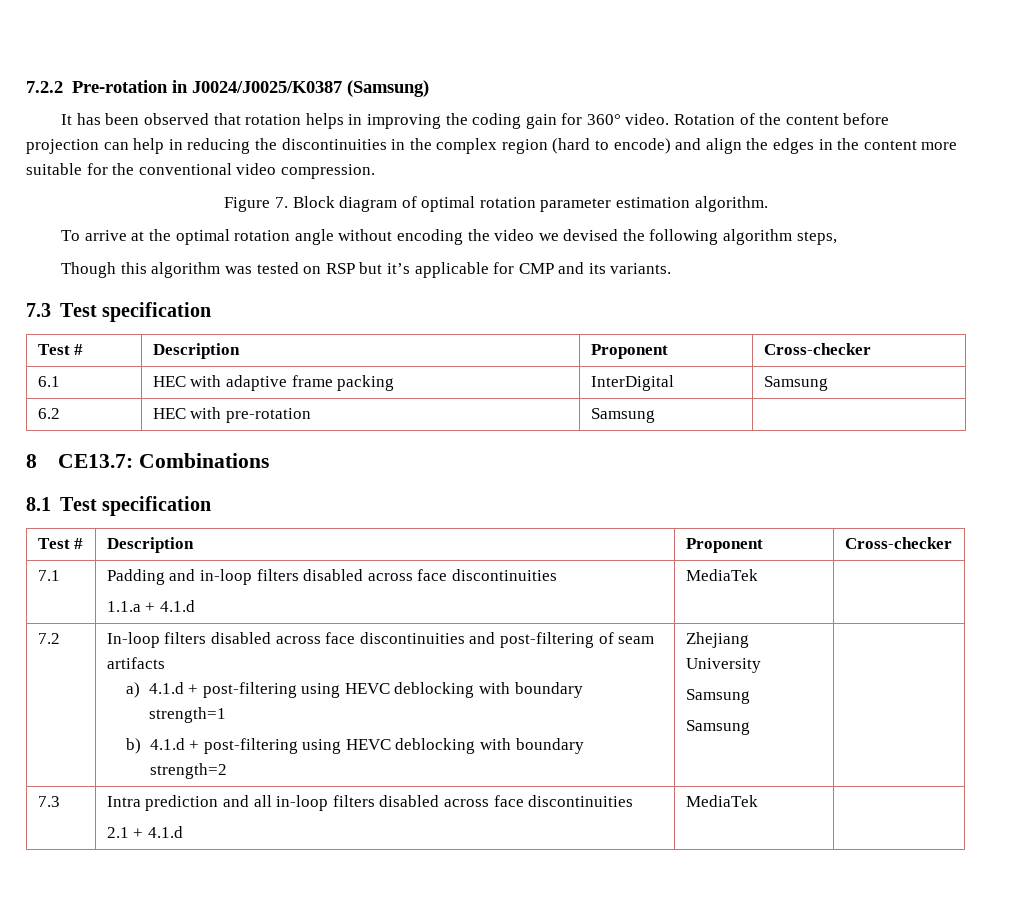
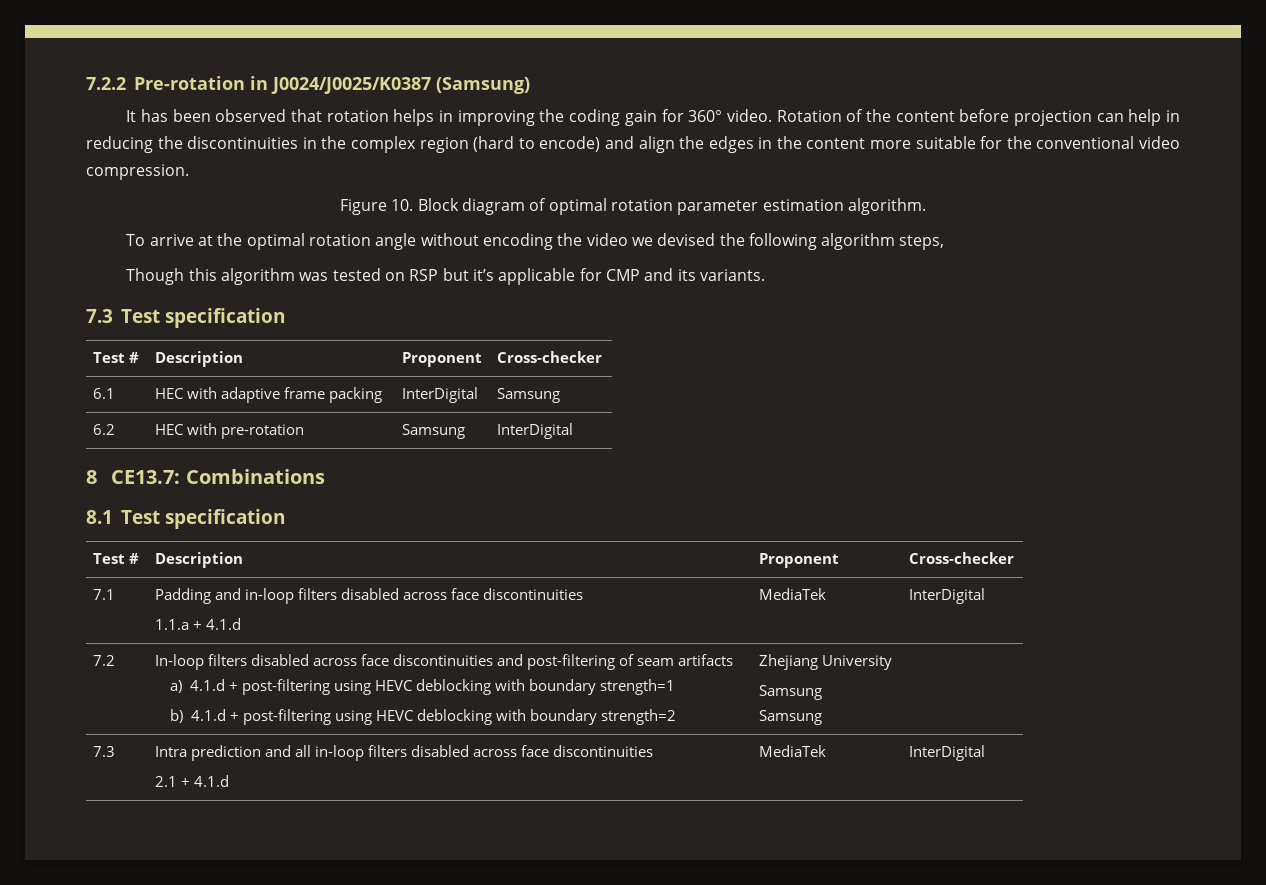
- Figure 7. Block diagram of optimal rotation parameter estimation algorithm.
+ Figure 10. Block diagram of optimal rotation parameter estimation algorithm.
- 6.2 | HEC with pre-rotation | Samsung |
+ 6.2 | HEC with pre-rotation | Samsung | InterDigital
  7.1 | Padding and in-loop filters disabled across face discontinuities
- 1.1.a + 4.1.d | MediaTek |
+ 1.1.a + 4.1.d | MediaTek | InterDigital
  7.3 | Intra prediction and all in-loop filters disabled across face discontinuities
- 2.1 + 4.1.d | MediaTek |
+ 2.1 + 4.1.d | MediaTek | InterDigital

